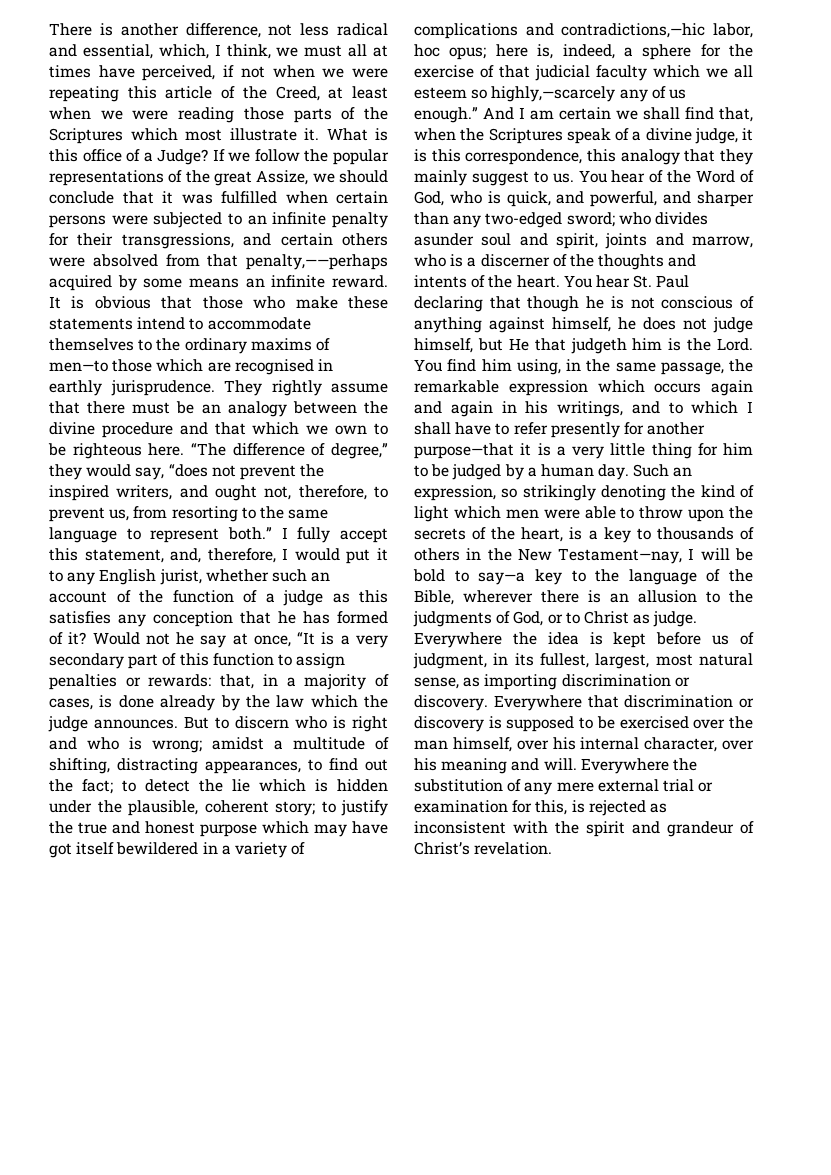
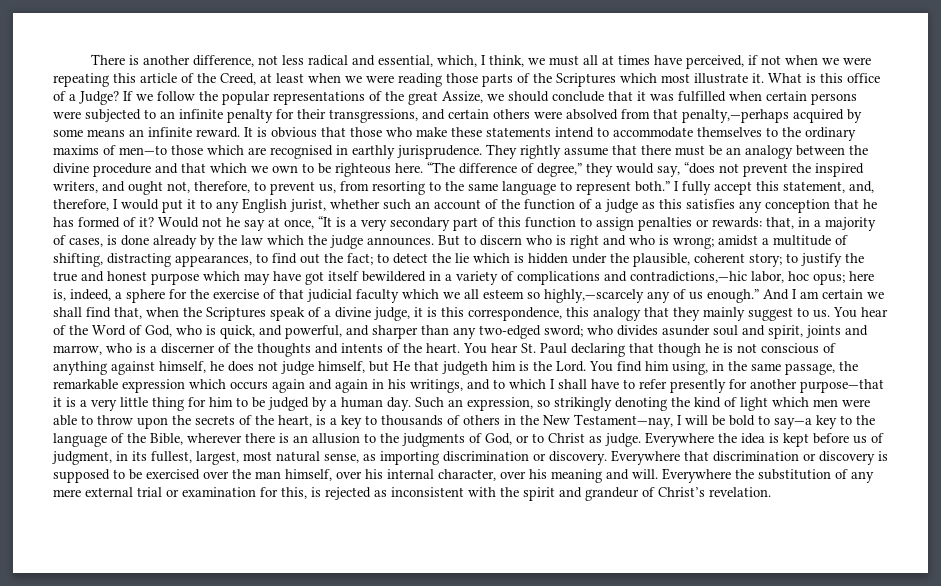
- If we follow the popular representations of the great Assize, we should conclude that it was fulfilled when certain persons were subjected to an infinite penalty for their transgressions, and certain others were absolved from that penalty,——perhaps acquired by some means an infinite reward.
+ If we follow the popular representations of the great Assize, we should conclude that it was fulfilled when certain persons were subjected to an infinite penalty for their transgressions, and certain others were absolved from that penalty,—perhaps acquired by some means an infinite reward.

